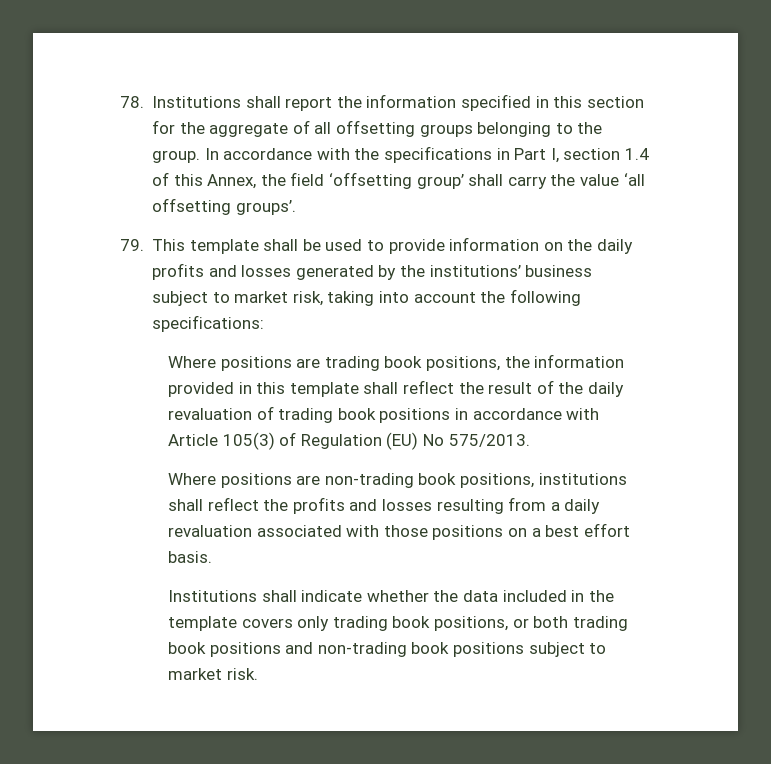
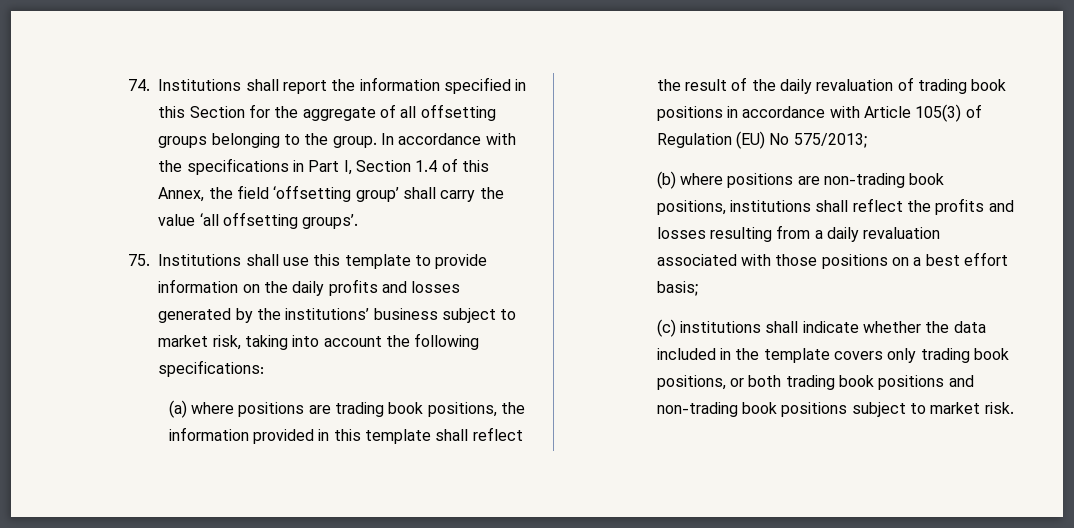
- 78. Institutions shall report the information specified in this section for the aggregate of all offsetting groups belonging to the group.
+ 74. Institutions shall report the information specified in this Section for the aggregate of all offsetting groups belonging to the group.
- In accordance with the specifications in Part I, section 1.4 of this Annex, the field ‘offsetting group’ shall carry the value ‘all offsetting groups’.
+ In accordance with the specifications in Part I, Section 1.4 of this Annex, the field ‘offsetting group’ shall carry the value ‘all offsetting groups’.
- 79. This template shall be used to provide information on the daily profits and losses generated by the institutions’ business subject to market risk, taking into account the following specifications:
+ 75. Institutions shall use this template to provide information on the daily profits and losses generated by the institutions’ business subject to market risk, taking into account the following specifications:
- Where positions are trading book positions, the information provided in this template shall reflect the result of the daily revaluation of trading book positions in accordance with Article 105(3) of Regulation (EU) No 575/2013.
- Where positions are non-trading book positions, institutions shall reflect the profits and losses resulting from a daily revaluation associated with those positions on a best effort basis.
- Institutions shall indicate whether the data included in the template covers only trading book positions, or both trading book positions and non-trading book positions subject to market risk.
+ (a) where positions are trading book positions, the information provided in this template shall reflect the result of the daily revaluation of trading book positions in accordance with Article 105(3) of Regulation (EU) No 575/2013;
+ (b) where positions are non-trading book positions, institutions shall reflect the profits and losses resulting from a daily revaluation associated with those positions on a best effort basis;
+ (c) institutions shall indicate whether the data included in the template covers only trading book positions, or both trading book positions and non-trading book positions subject to market risk.

